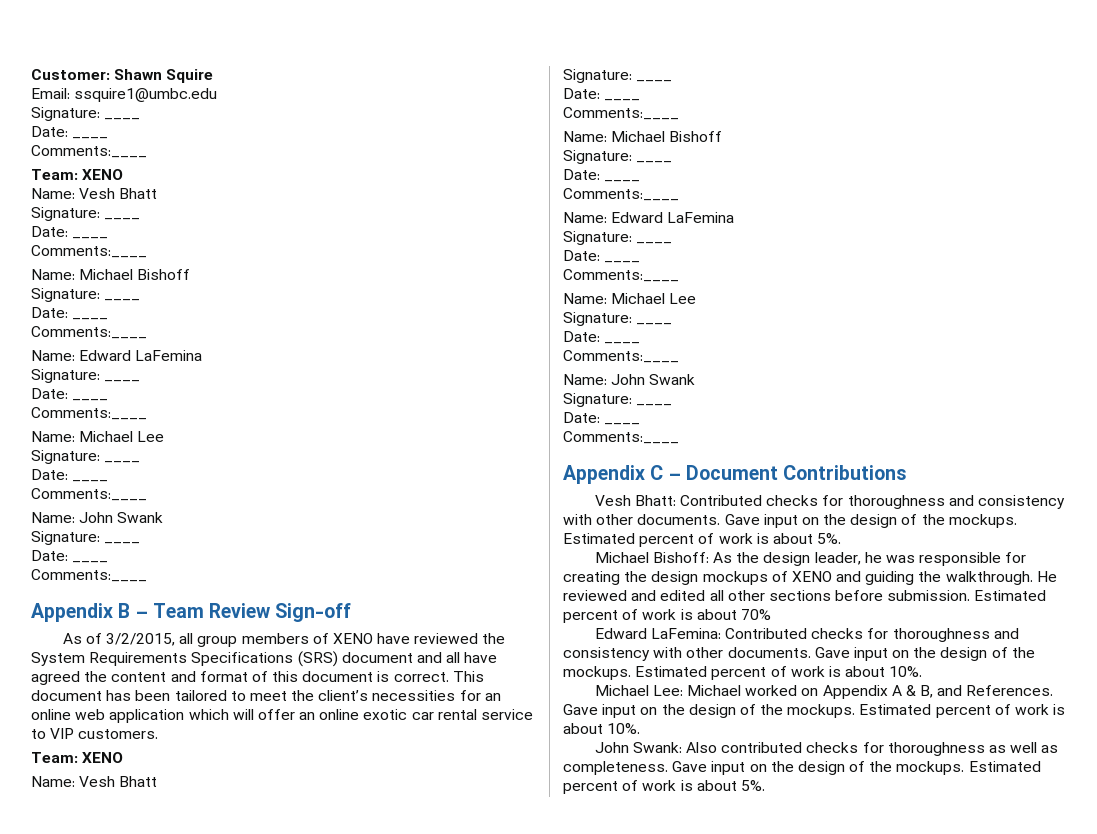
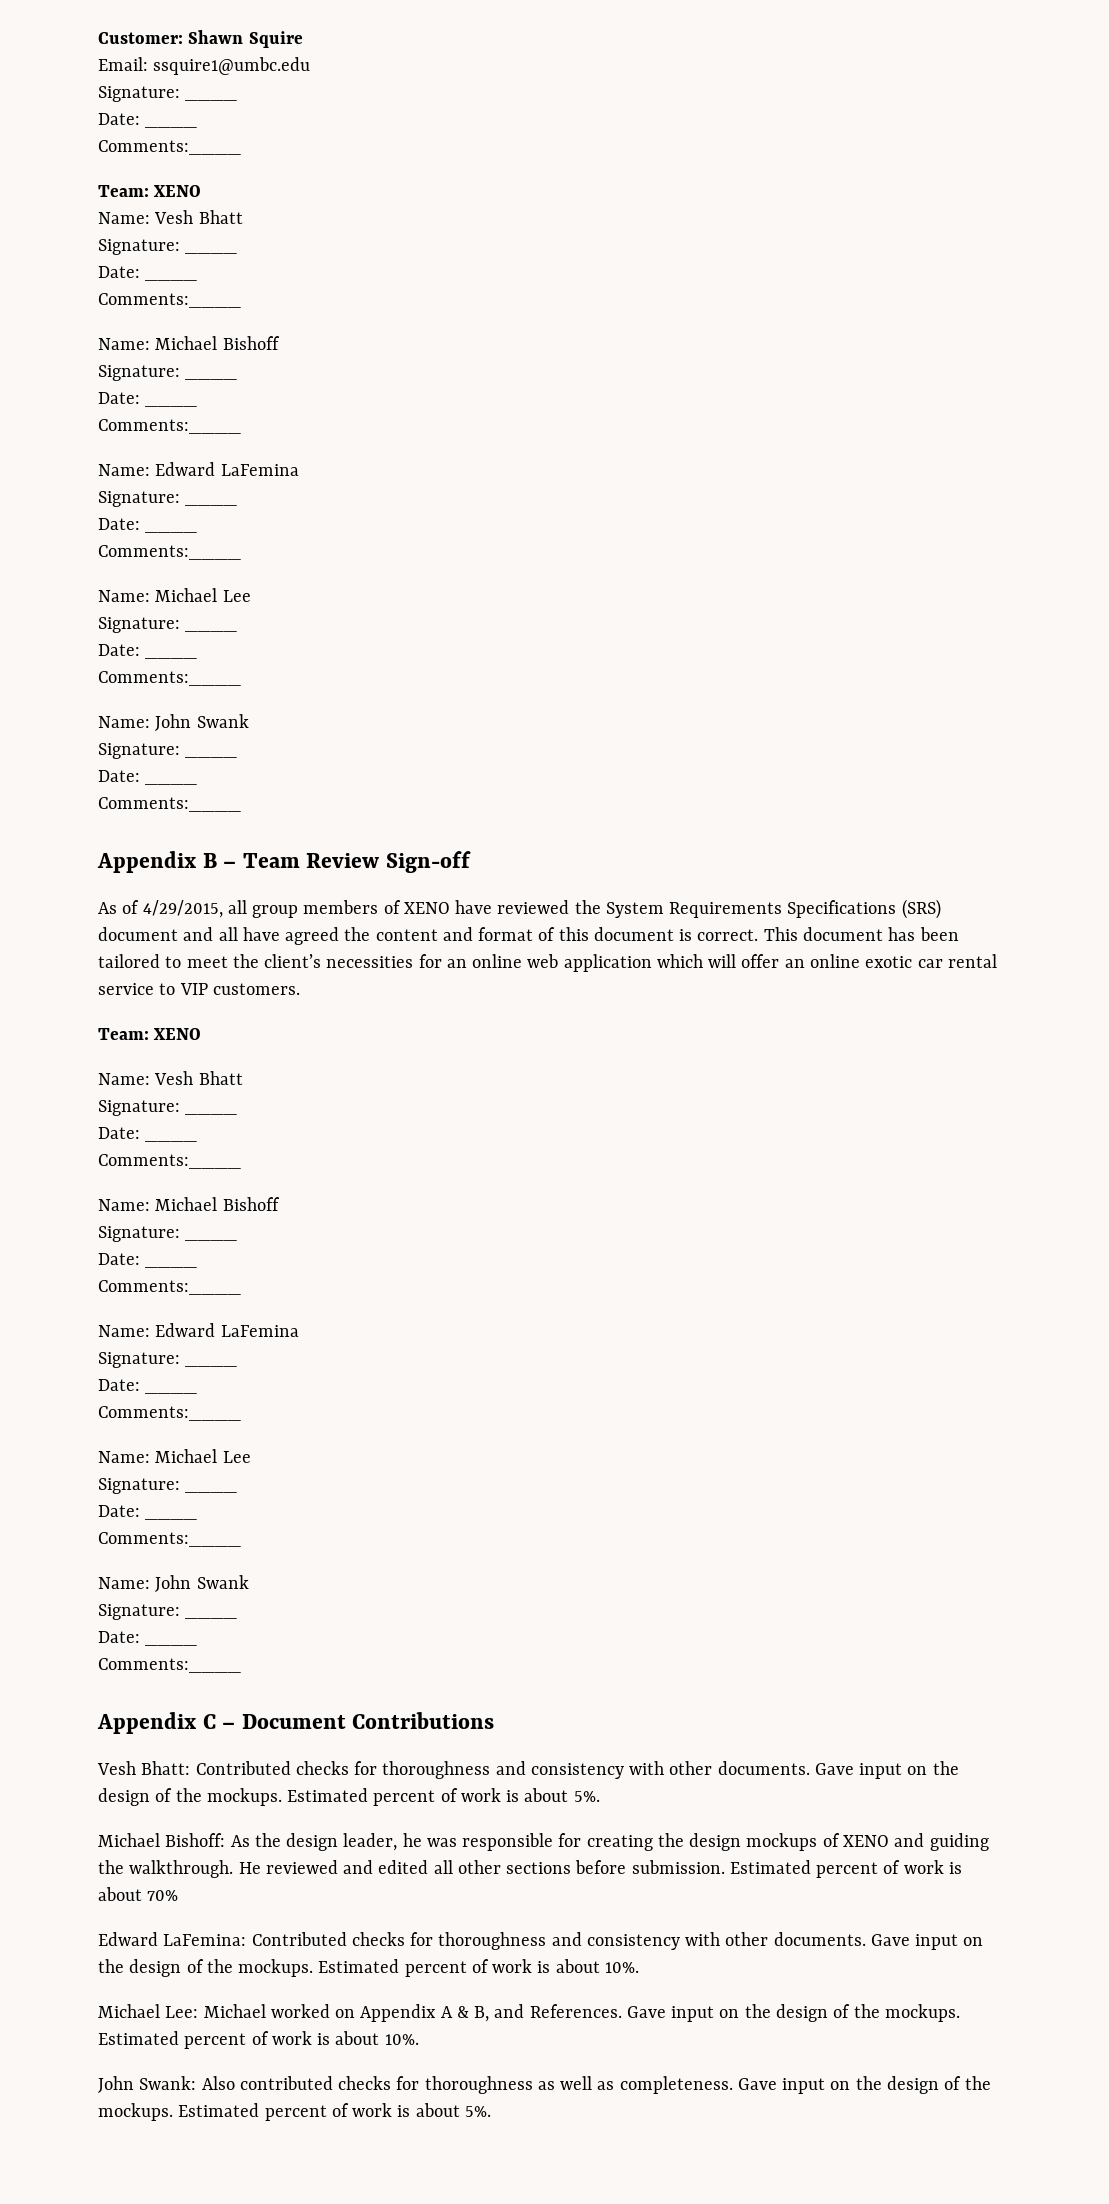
- As of 3/2/2015, all group members of XENO have reviewed the System Requirements Specifications (SRS) document and all have agreed the content and format of this document is correct.
+ As of 4/29/2015, all group members of XENO have reviewed the System Requirements Specifications (SRS) document and all have agreed the content and format of this document is correct.

